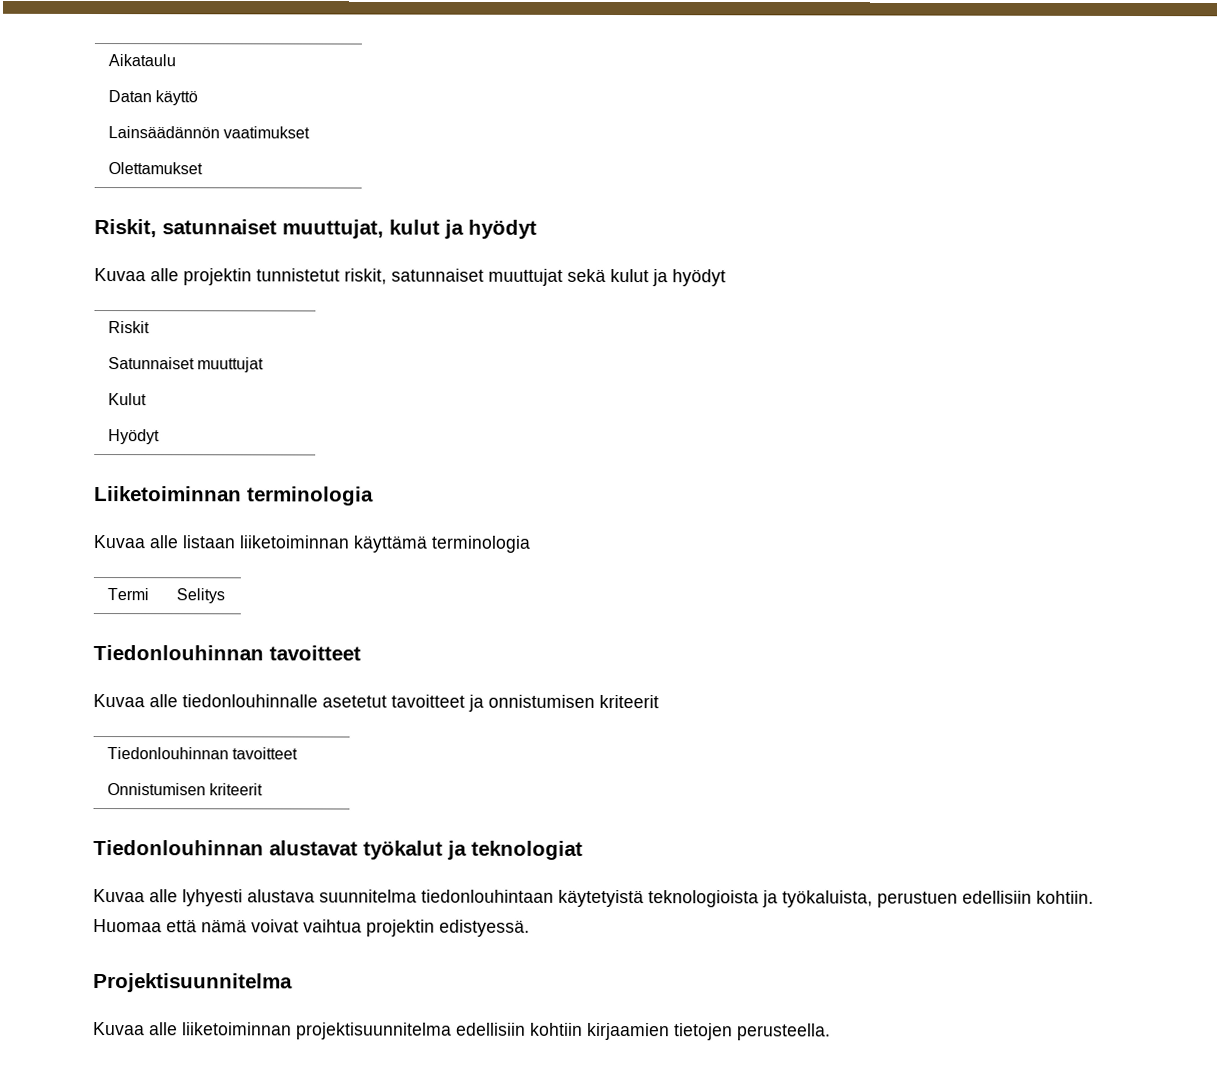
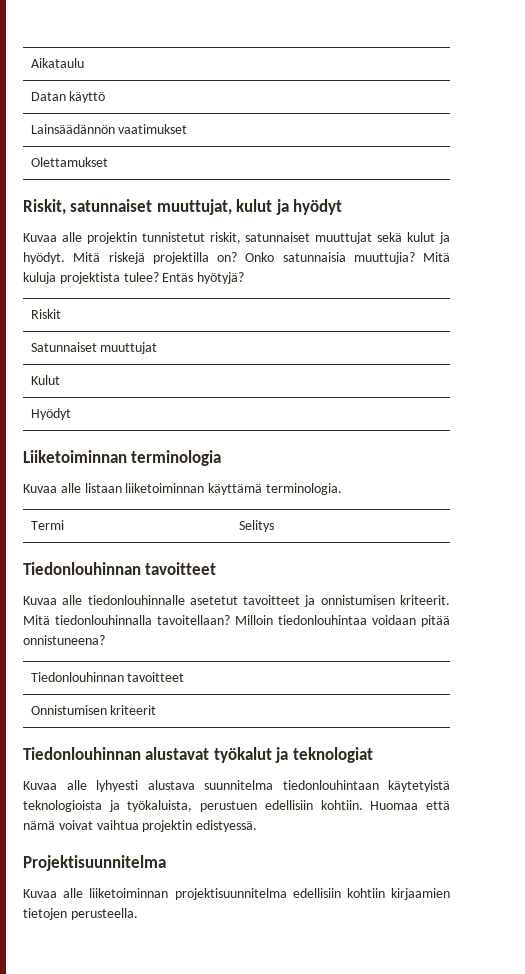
- Kuvaa alle projektin tunnistetut riskit, satunnaiset muuttujat sekä kulut ja hyödyt
+ Kuvaa alle projektin tunnistetut riskit, satunnaiset muuttujat sekä kulut ja hyödyt. Mitä riskejä projektilla on? Onko satunnaisia muuttujia? Mitä kuluja projektista tulee? Entäs hyötyjä?
- Kuvaa alle listaan liiketoiminnan käyttämä terminologia
+ Kuvaa alle listaan liiketoiminnan käyttämä terminologia.
- Kuvaa alle tiedonlouhinnalle asetetut tavoitteet ja onnistumisen kriteerit
+ Kuvaa alle tiedonlouhinnalle asetetut tavoitteet ja onnistumisen kriteerit. Mitä tiedonlouhinnalla tavoitellaan? Milloin tiedonlouhintaa voidaan pitää onnistuneena?

